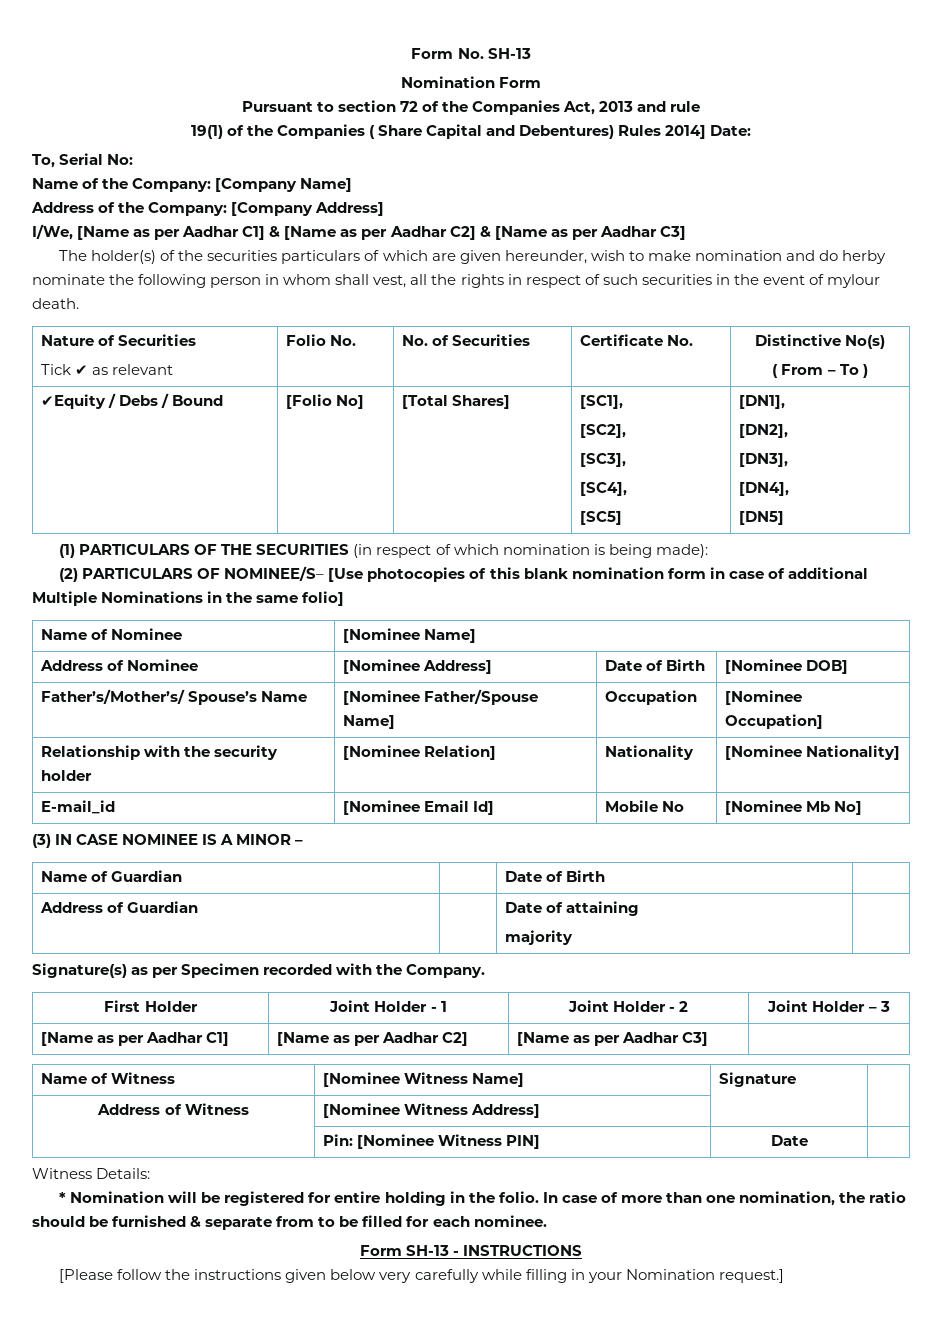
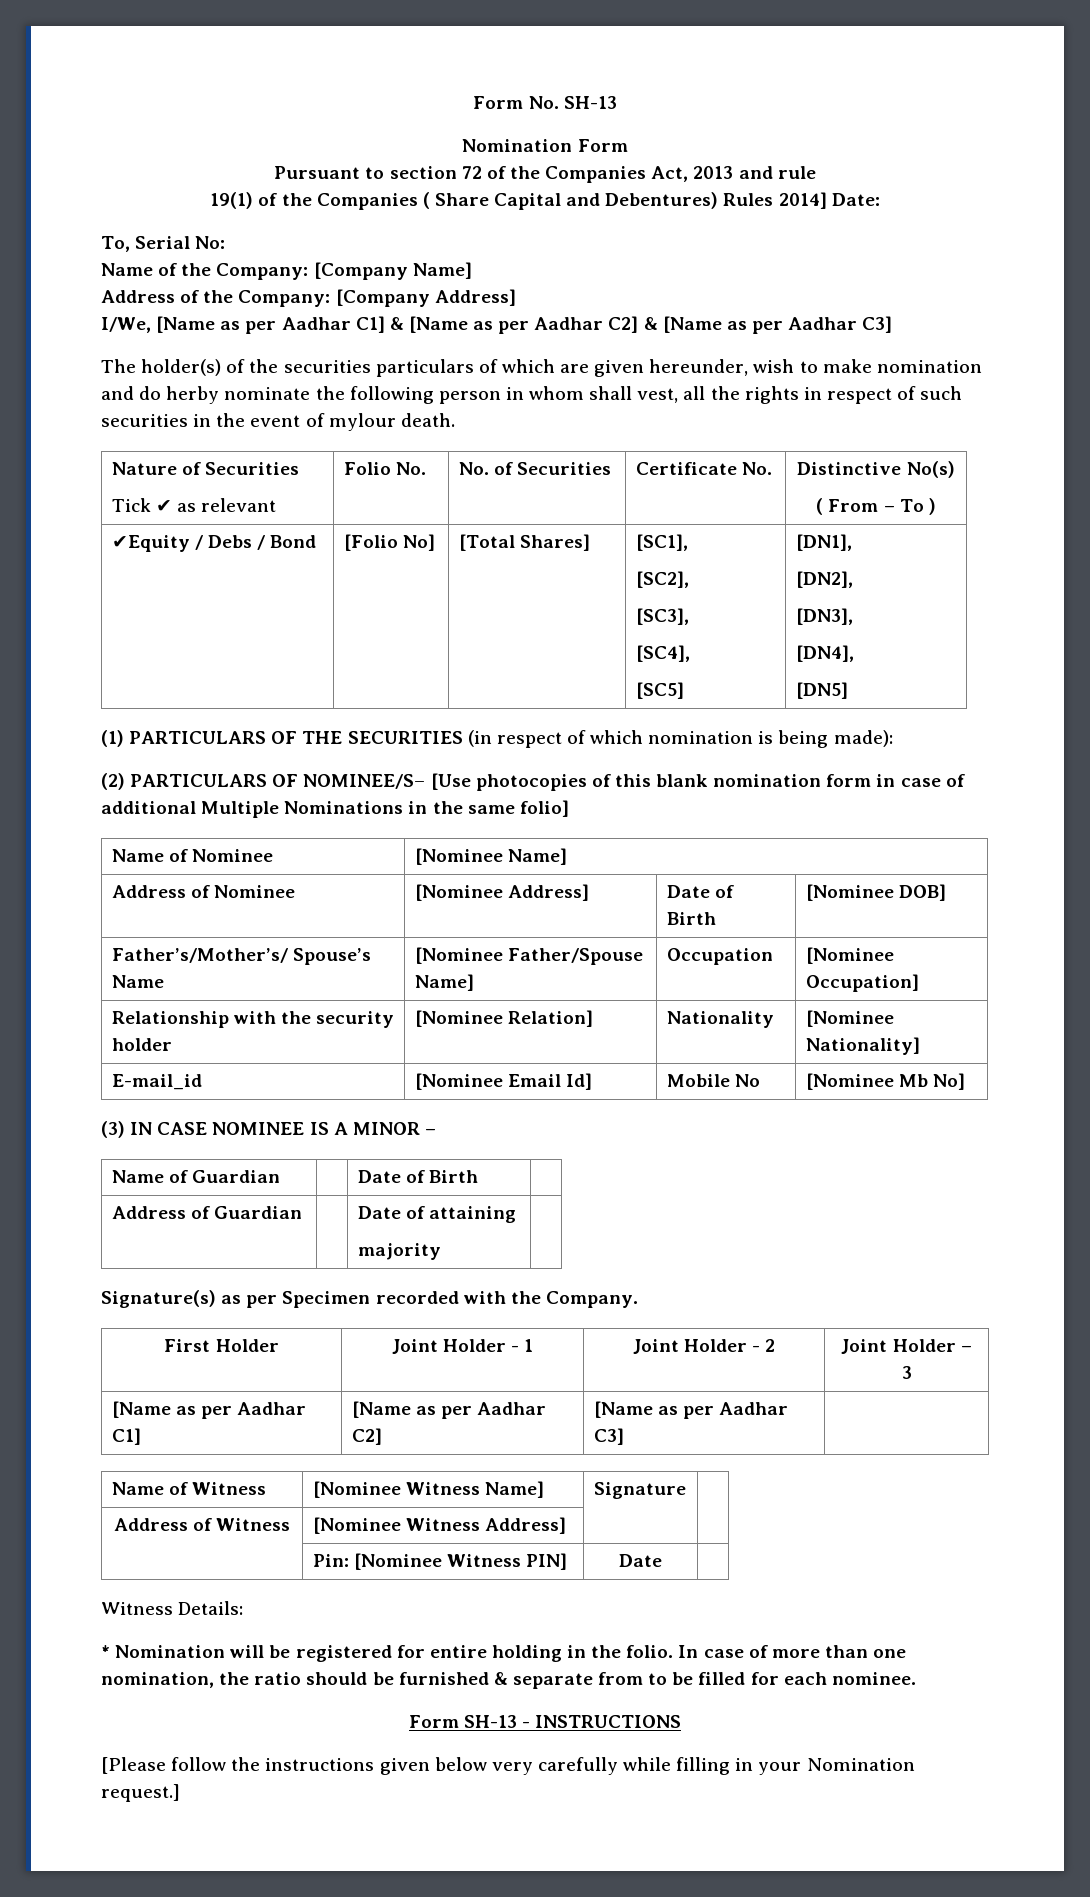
- ✔Equity / Debs / Bound | [Folio No] | [Total Shares] | [SC1],
+ ✔Equity / Debs / Bond | [Folio No] | [Total Shares] | [SC1],

